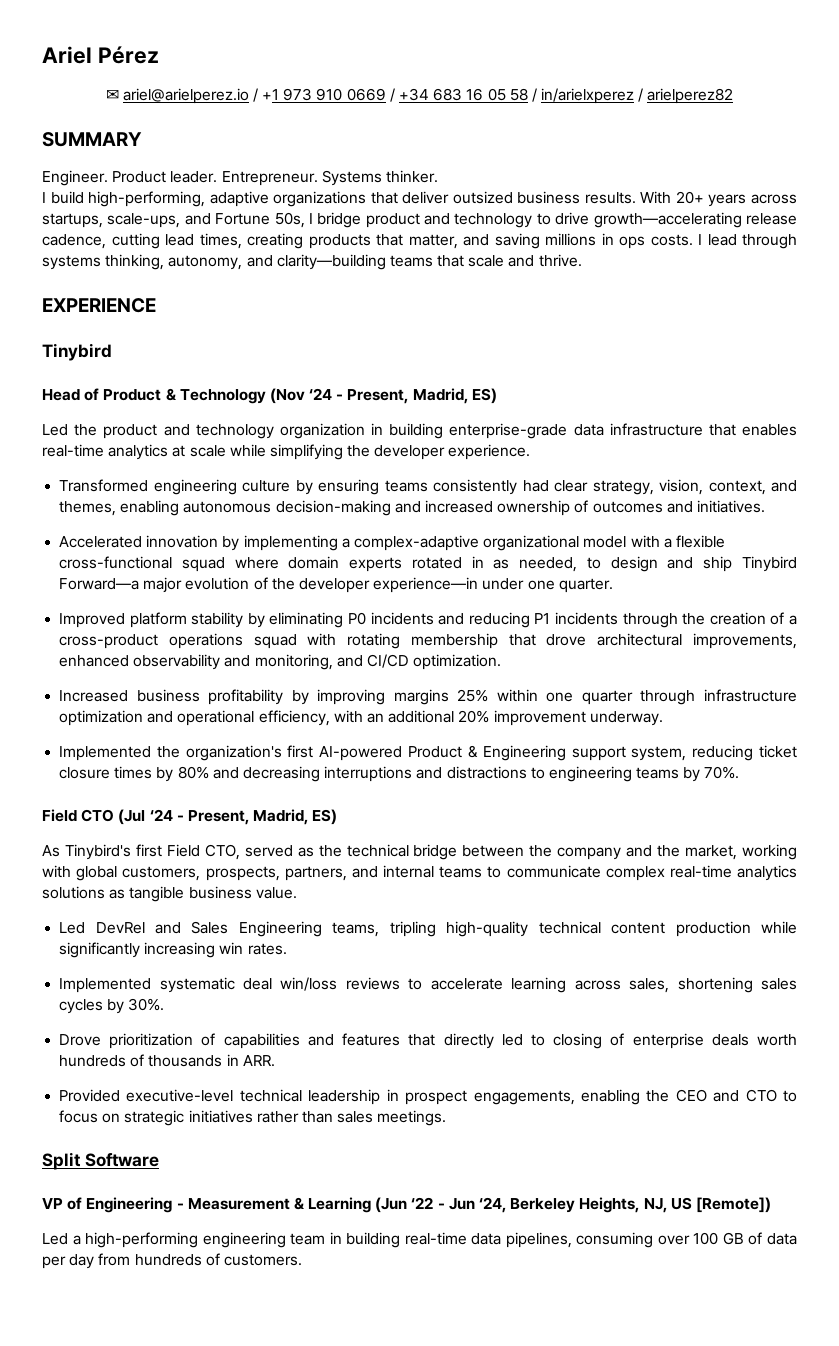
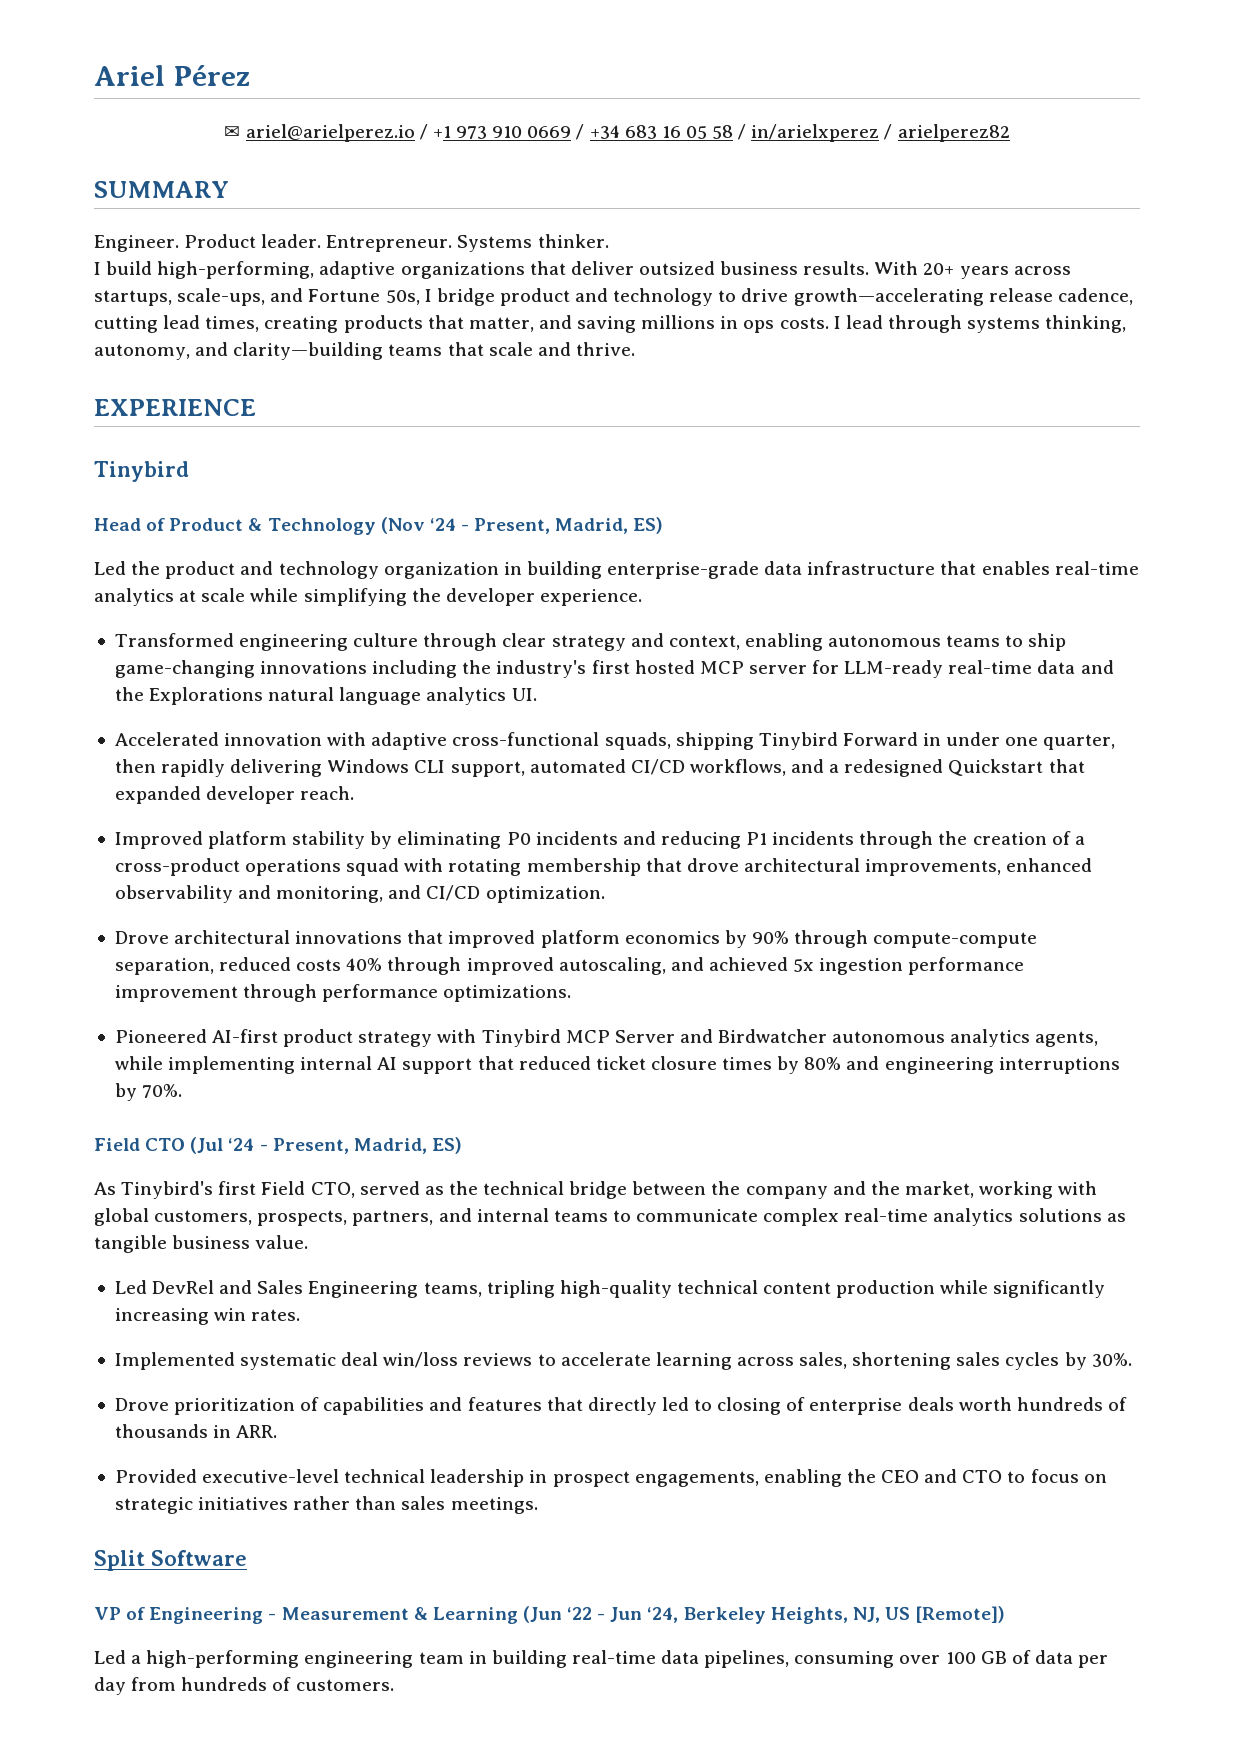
- Transformed engineering culture by ensuring teams consistently had clear strategy, vision, context, and themes, enabling autonomous decision-making and increased ownership of outcomes and initiatives.
- Accelerated innovation by implementing a complex-adaptive organizational model with a flexible cross-functional squad where domain experts rotated in as needed, to design and ship Tinybird Forward—a major evolution of the developer experience—in under one quarter.
+ Transformed engineering culture through clear strategy and context, enabling autonomous teams to ship game-changing innovations including the industry's first hosted MCP server for LLM-ready real-time data and the Explorations natural language analytics UI.
+ Accelerated innovation with adaptive cross-functional squads, shipping Tinybird Forward in under one quarter, then rapidly delivering Windows CLI support, automated CI/CD workflows, and a redesigned Quickstart that expanded developer reach.
- Increased business profitability by improving margins 25% within one quarter through infrastructure optimization and operational efficiency, with an additional 20% improvement underway.
- Implemented the organization's first AI-powered Product & Engineering support system, reducing ticket closure times by 80% and decreasing interruptions and distractions to engineering teams by 70%.
+ Drove architectural innovations that improved platform economics by 90% through compute-compute separation, reduced costs 40% through improved autoscaling, and achieved 5x ingestion performance improvement through performance optimizations.
+ Pioneered AI-first product strategy with Tinybird MCP Server and Birdwatcher autonomous analytics agents, while implementing internal AI support that reduced ticket closure times by 80% and engineering interruptions by 70%.

